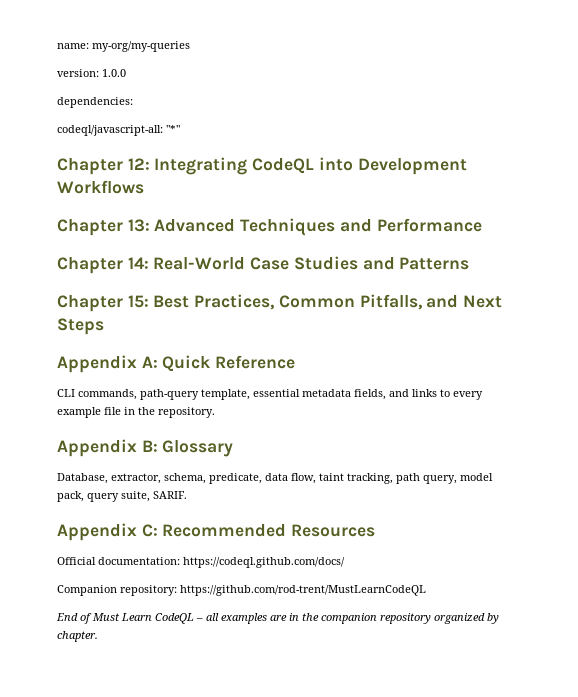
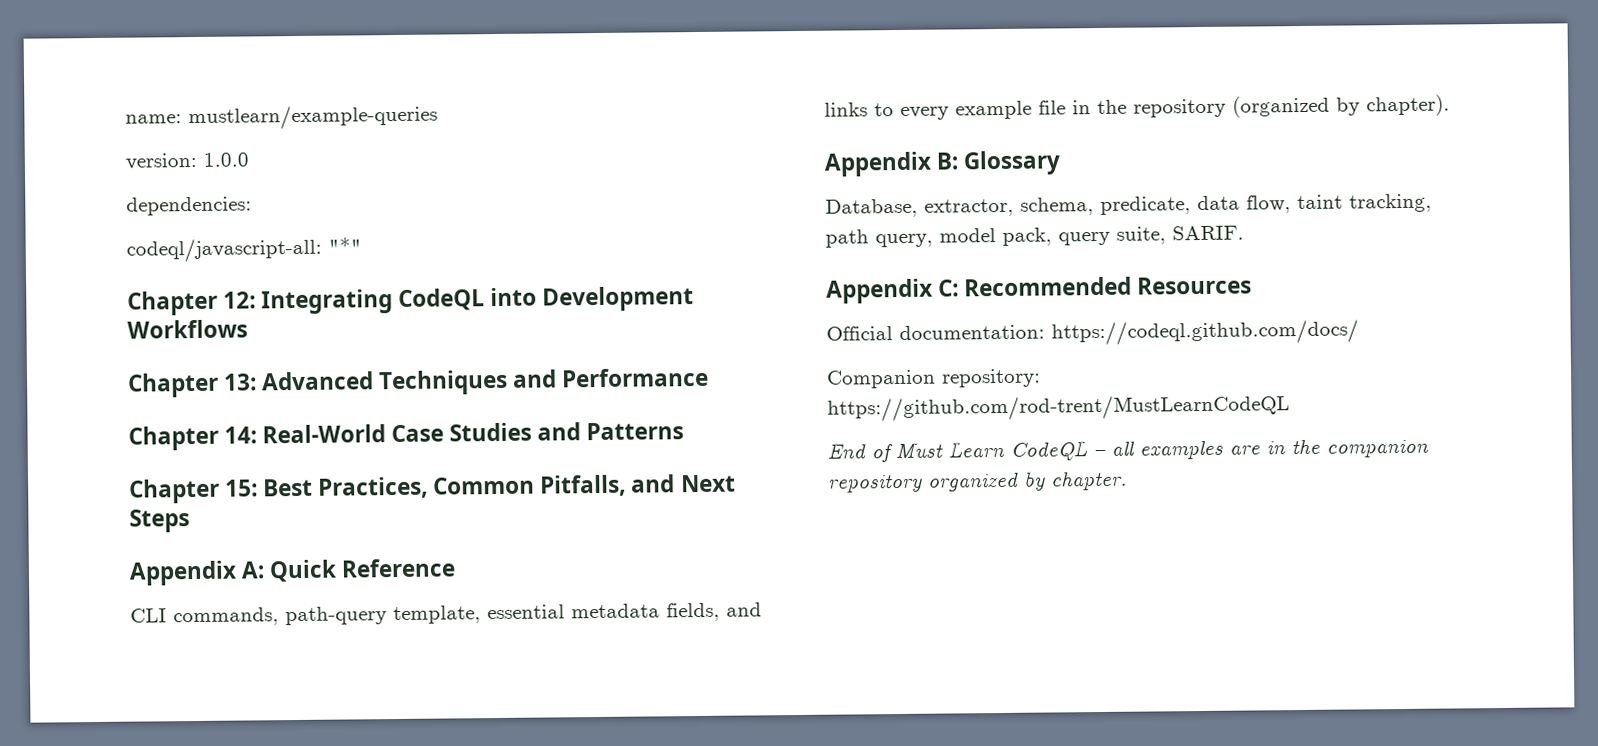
- name: my-org/my-queries
+ name: mustlearn/example-queries
- CLI commands, path-query template, essential metadata fields, and links to every example file in the repository.
+ CLI commands, path-query template, essential metadata fields, and links to every example file in the repository (organized by chapter).

